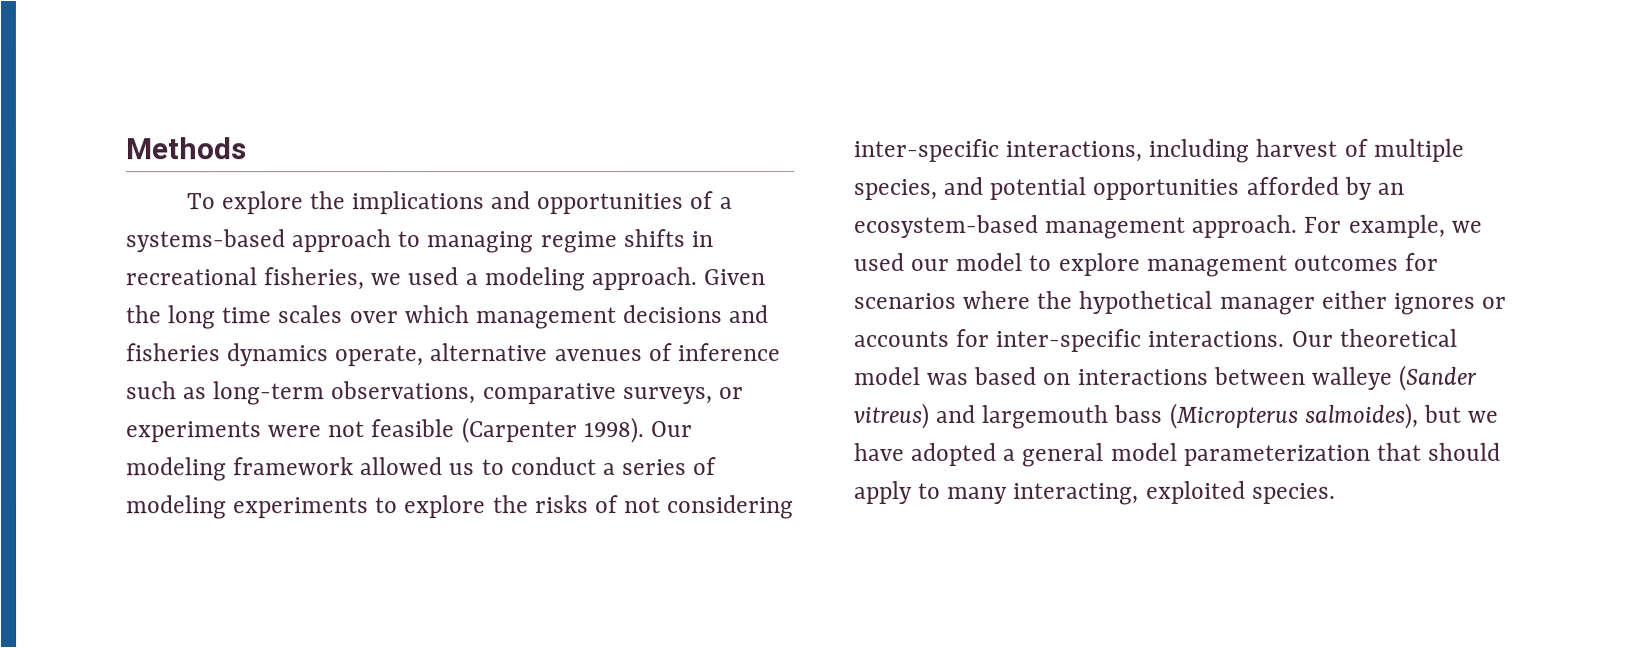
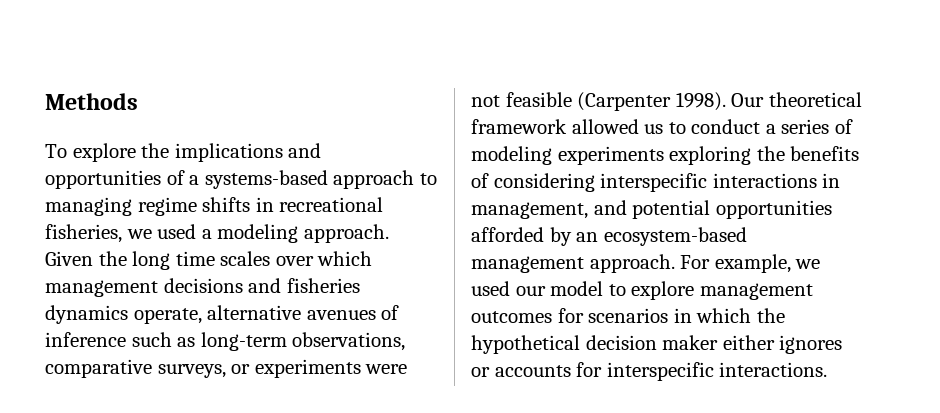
- Our modeling framework allowed us to conduct a series of modeling experiments to explore the risks of not considering inter-specific interactions, including harvest of multiple species, and potential opportunities afforded by an ecosystem-based management approach.
+ Our theoretical framework allowed us to conduct a series of modeling experiments exploring the benefits of considering interspecific interactions in management, and potential opportunities afforded by an ecosystem-based management approach.
- For example, we used our model to explore management outcomes for scenarios where the hypothetical manager either ignores or accounts for inter-specific interactions. Our theoretical model was based on interactions between walleye (Sander vitreus) and largemouth bass (Micropterus salmoides), but we have adopted a general model parameterization that should apply to many interacting, exploited species.
+ For example, we used our model to explore management outcomes for scenarios in which the hypothetical decision maker either ignores or accounts for interspecific interactions.

